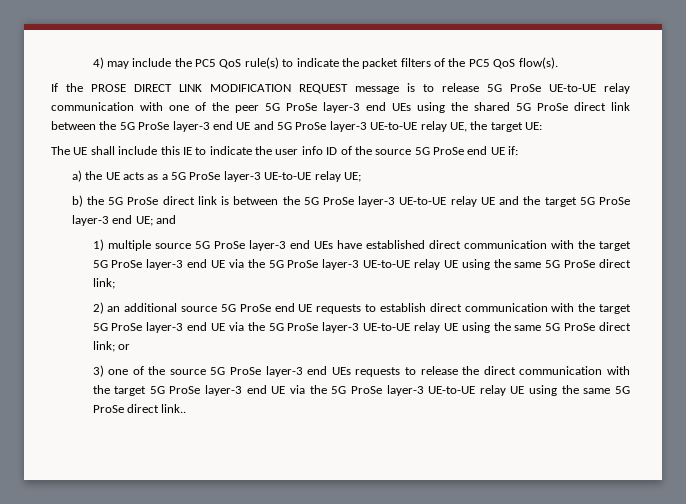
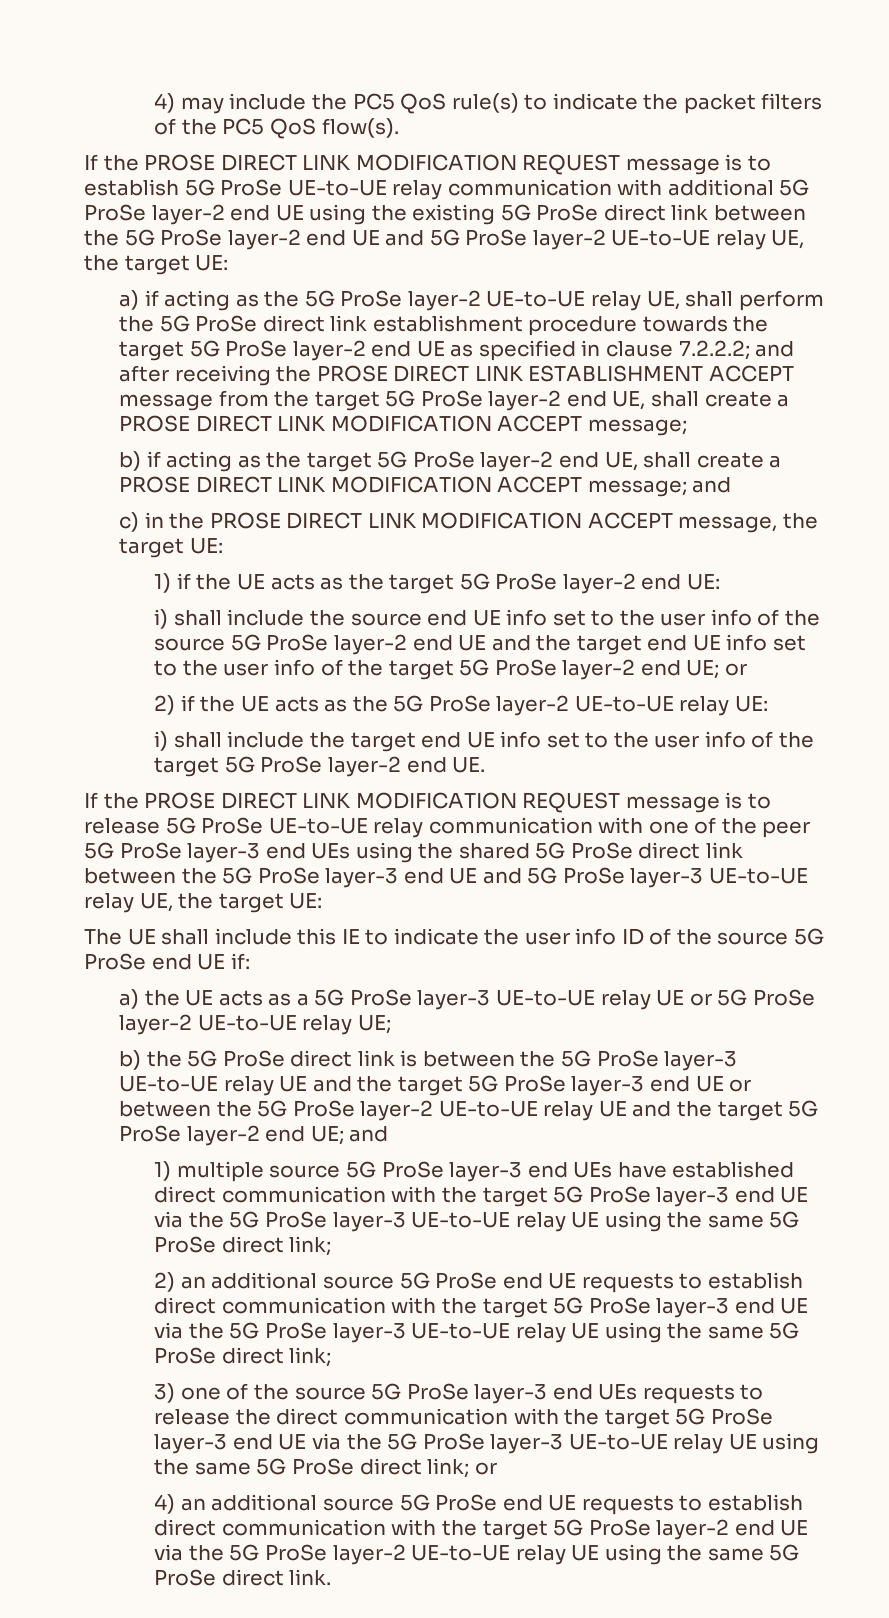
+ If the PROSE DIRECT LINK MODIFICATION REQUEST message is to establish 5G ProSe UE-to-UE relay communication with additional 5G ProSe layer-2 end UE using the existing 5G ProSe direct link between the 5G ProSe layer-2 end UE and 5G ProSe layer-2 UE-to-UE relay UE, the target UE:
+ a) if acting as the 5G ProSe layer-2 UE-to-UE relay UE, shall perform the 5G ProSe direct link establishment procedure towards the target 5G ProSe layer-2 end UE as specified in clause 7.2.2.2; and after receiving the PROSE DIRECT LINK ESTABLISHMENT ACCEPT message from the target 5G ProSe layer-2 end UE, shall create a PROSE DIRECT LINK MODIFICATION ACCEPT message;
+ b) if acting as the target 5G ProSe layer-2 end UE, shall create a PROSE DIRECT LINK MODIFICATION ACCEPT message; and
+ c) in the PROSE DIRECT LINK MODIFICATION ACCEPT message, the target UE:
+ 1) if the UE acts as the target 5G ProSe layer-2 end UE:
+ i) shall include the source end UE info set to the user info of the source 5G ProSe layer-2 end UE and the target end UE info set to the user info of the target 5G ProSe layer-2 end UE; or
+ 2) if the UE acts as the 5G ProSe layer-2 UE-to-UE relay UE:
+ i) shall include the target end UE info set to the user info of the target 5G ProSe layer-2 end UE.
- a) the UE acts as a 5G ProSe layer-3 UE-to-UE relay UE;
+ a) the UE acts as a 5G ProSe layer-3 UE-to-UE relay UE or 5G ProSe layer-2 UE-to-UE relay UE;
- b) the 5G ProSe direct link is between the 5G ProSe layer-3 UE-to-UE relay UE and the target 5G ProSe layer-3 end UE; and
+ b) the 5G ProSe direct link is between the 5G ProSe layer-3 UE-to-UE relay UE and the target 5G ProSe layer-3 end UE or between the 5G ProSe layer-2 UE-to-UE relay UE and the target 5G ProSe layer-2 end UE; and
- 2) an additional source 5G ProSe end UE requests to establish direct communication with the target 5G ProSe layer-3 end UE via the 5G ProSe layer-3 UE-to-UE relay UE using the same 5G ProSe direct link; or
+ 2) an additional source 5G ProSe end UE requests to establish direct communication with the target 5G ProSe layer-3 end UE via the 5G ProSe layer-3 UE-to-UE relay UE using the same 5G ProSe direct link;
- 3) one of the source 5G ProSe layer-3 end UEs requests to release the direct communication with the target 5G ProSe layer-3 end UE via the 5G ProSe layer-3 UE-to-UE relay UE using the same 5G ProSe direct link..
+ 3) one of the source 5G ProSe layer-3 end UEs requests to release the direct communication with the target 5G ProSe layer-3 end UE via the 5G ProSe layer-3 UE-to-UE relay UE using the same 5G ProSe direct link; or
+ 4) an additional source 5G ProSe end UE requests to establish direct communication with the target 5G ProSe layer-2 end UE via the 5G ProSe layer-2 UE-to-UE relay UE using the same 5G ProSe direct link.

